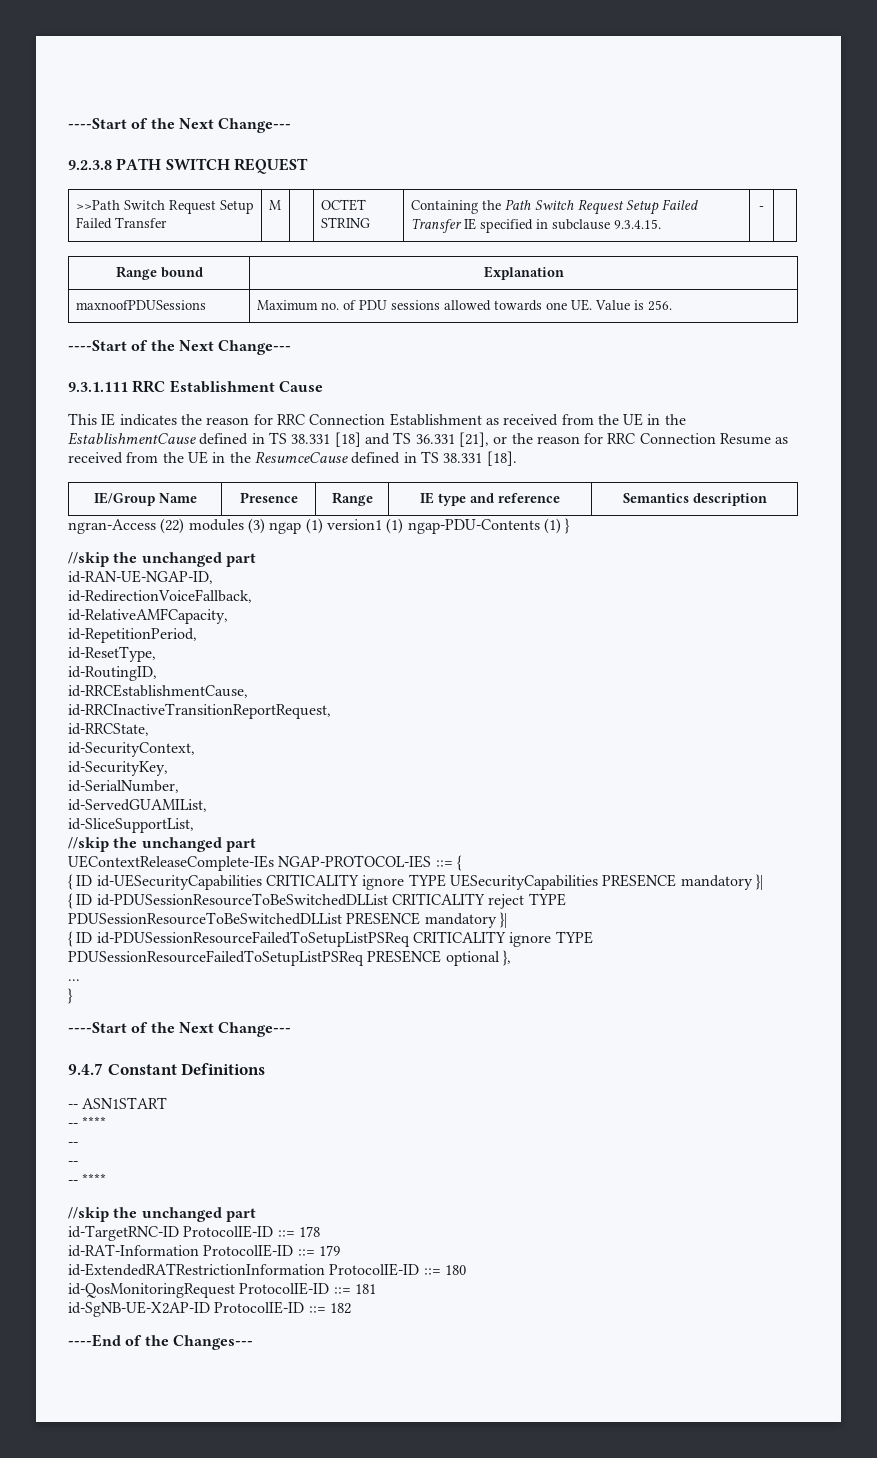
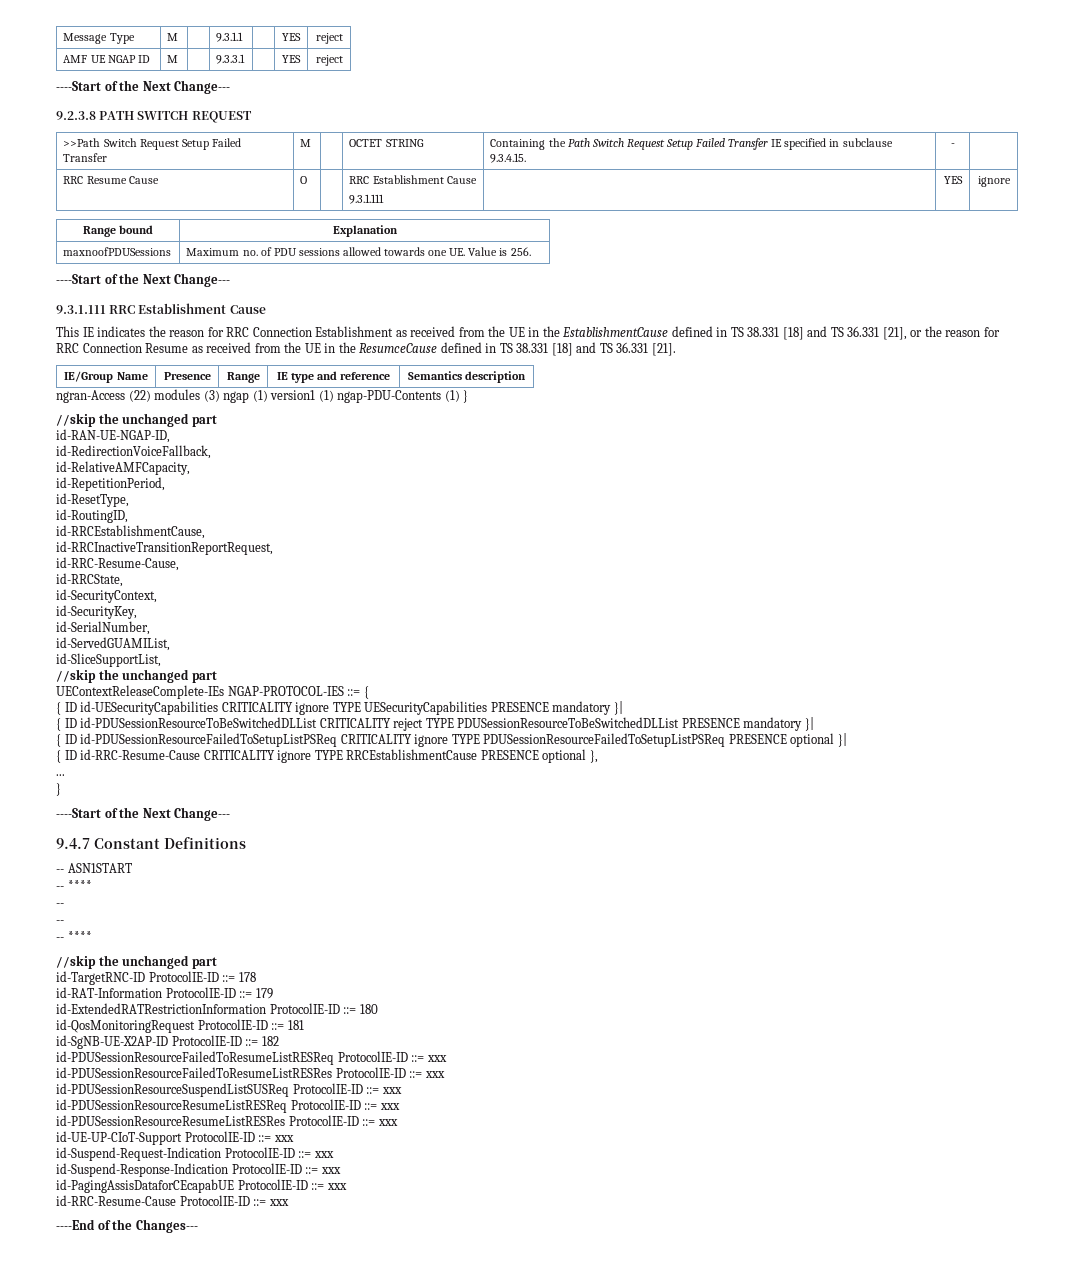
+ Message Type | M | | 9.3.1.1 | | YES | reject
+ AMF UE NGAP ID | M | | 9.3.3.1 | | YES | reject
+ RRC Resume Cause | O | | RRC Establishment Cause
+ 9.3.1.111 | | YES | ignore
- This IE indicates the reason for RRC Connection Establishment as received from the UE in the EstablishmentCause defined in TS 38.331 [18] and TS 36.331 [21], or the reason for RRC Connection Resume as received from the UE in the ResumceCause defined in TS 38.331 [18].
+ This IE indicates the reason for RRC Connection Establishment as received from the UE in the EstablishmentCause defined in TS 38.331 [18] and TS 36.331 [21], or the reason for RRC Connection Resume as received from the UE in the ResumceCause defined in TS 38.331 [18] and TS 36.331 [21].
+ id-RRC-Resume-Cause,
- { ID id-PDUSessionResourceFailedToSetupListPSReq CRITICALITY ignore TYPE PDUSessionResourceFailedToSetupListPSReq PRESENCE optional },
+ { ID id-PDUSessionResourceFailedToSetupListPSReq CRITICALITY ignore TYPE PDUSessionResourceFailedToSetupListPSReq PRESENCE optional }|
+ { ID id-RRC-Resume-Cause CRITICALITY ignore TYPE RRCEstablishmentCause PRESENCE optional },
+ id-PDUSessionResourceFailedToResumeListRESReq ProtocolIE-ID ::= xxx
+ id-PDUSessionResourceFailedToResumeListRESRes ProtocolIE-ID ::= xxx
+ id-PDUSessionResourceSuspendListSUSReq ProtocolIE-ID ::= xxx
+ id-PDUSessionResourceResumeListRESReq ProtocolIE-ID ::= xxx
+ id-PDUSessionResourceResumeListRESRes ProtocolIE-ID ::= xxx
+ id-UE-UP-CIoT-Support ProtocolIE-ID ::= xxx
+ id-Suspend-Request-Indication ProtocolIE-ID ::= xxx
+ id-Suspend-Response-Indication ProtocolIE-ID ::= xxx
+ id-PagingAssisDataforCEcapabUE ProtocolIE-ID ::= xxx
+ id-RRC-Resume-Cause ProtocolIE-ID ::= xxx

